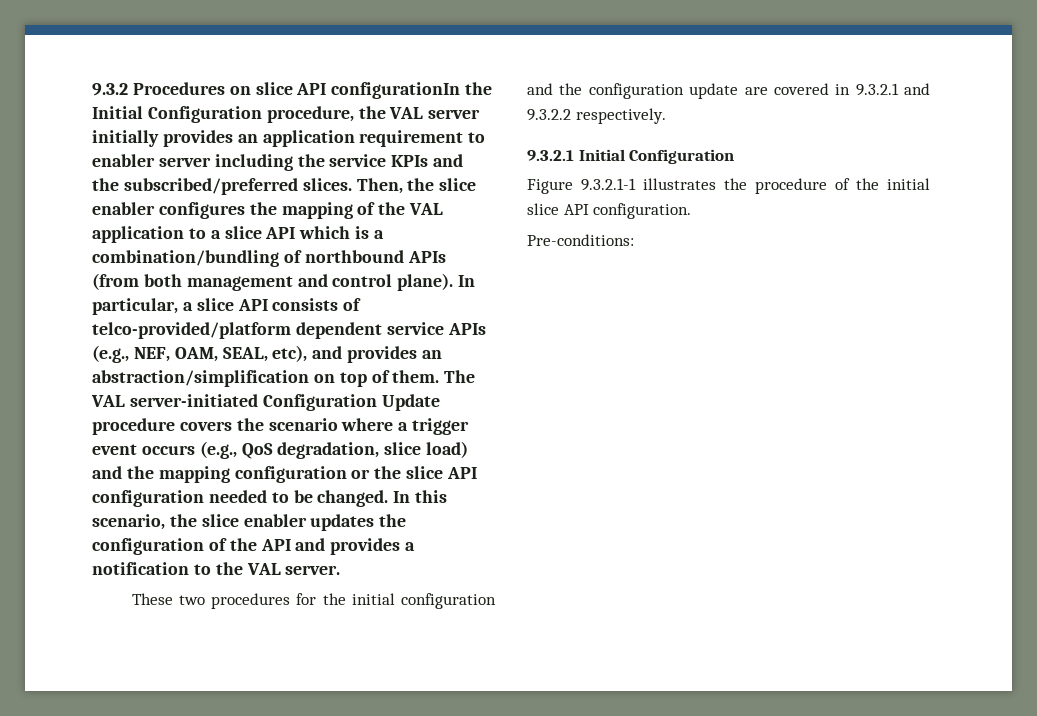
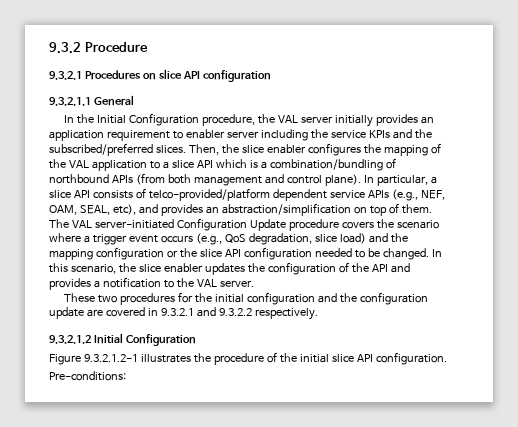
- 9.3.2 Procedures on slice API configurationIn the Initial Configuration procedure, the VAL server initially provides an application requirement to enabler server including the service KPIs and the subscribed/preferred slices.
+ 9.3.2 Procedure
+ 9.3.2.1 Procedures on slice API configuration
+ 9.3.2.1.1 General
+ In the Initial Configuration procedure, the VAL server initially provides an application requirement to enabler server including the service KPIs and the subscribed/preferred slices.
- 9.3.2.1 Initial Configuration
+ 9.3.2.1.2 Initial Configuration
- Figure 9.3.2.1-1 illustrates the procedure of the initial slice API configuration.
+ Figure 9.3.2.1.2-1 illustrates the procedure of the initial slice API configuration.

